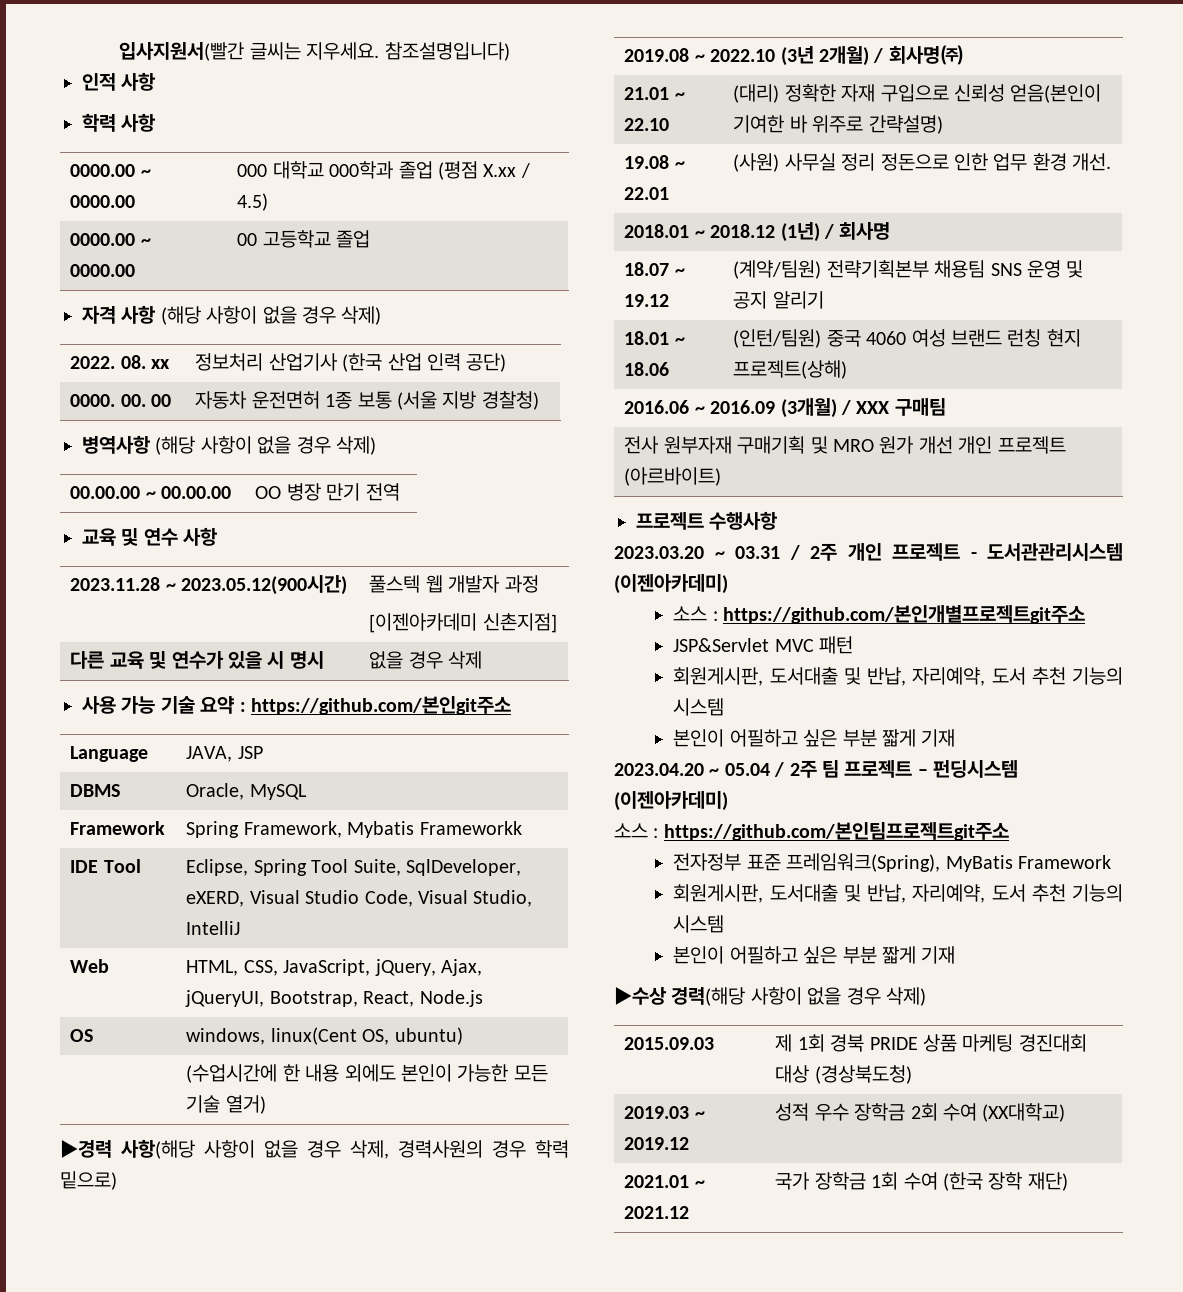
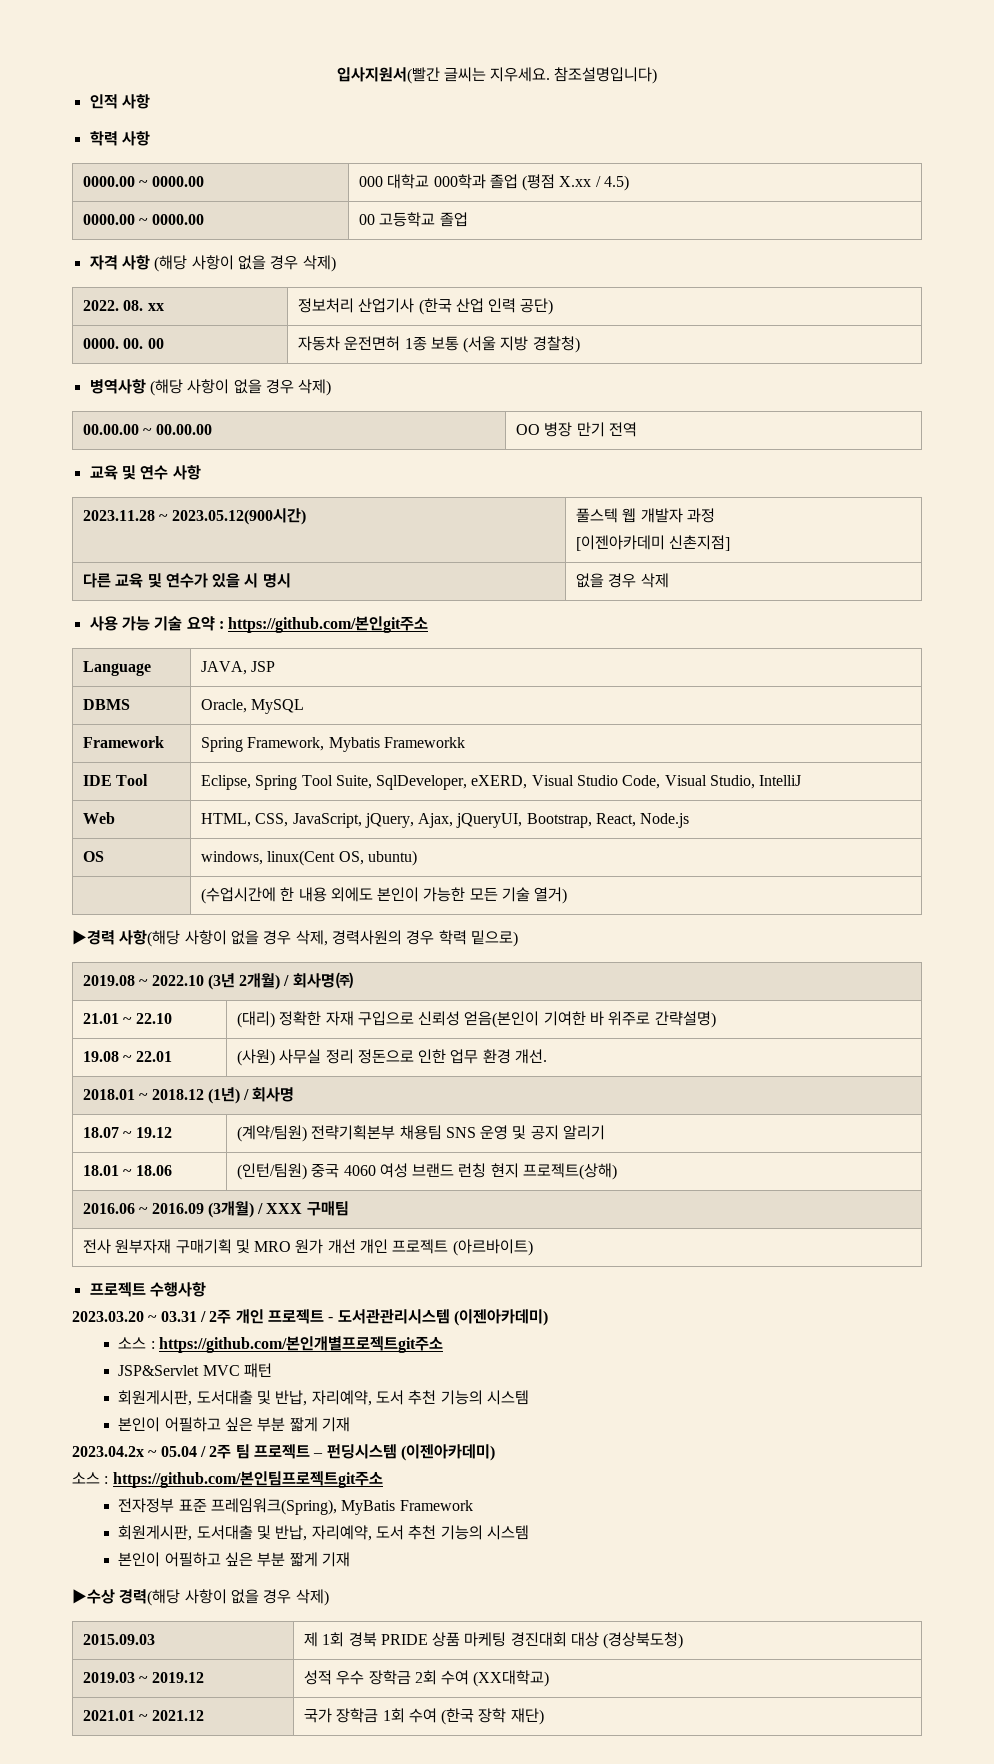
- 2023.04.20 ~ 05.04 / 2주 팀 프로젝트 – 펀딩시스템 (이젠아카데미)
+ 2023.04.2x ~ 05.04 / 2주 팀 프로젝트 – 펀딩시스템 (이젠아카데미)

